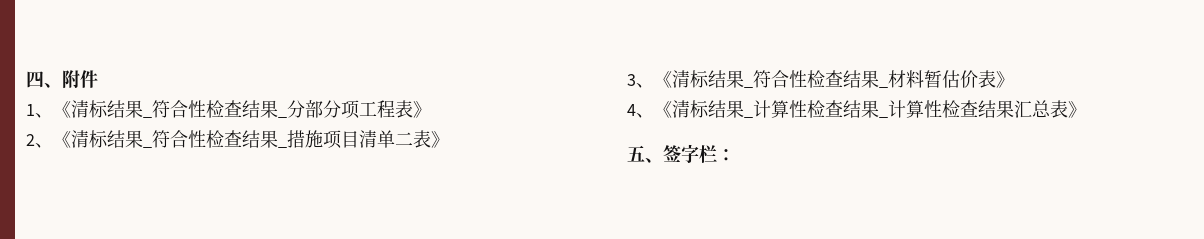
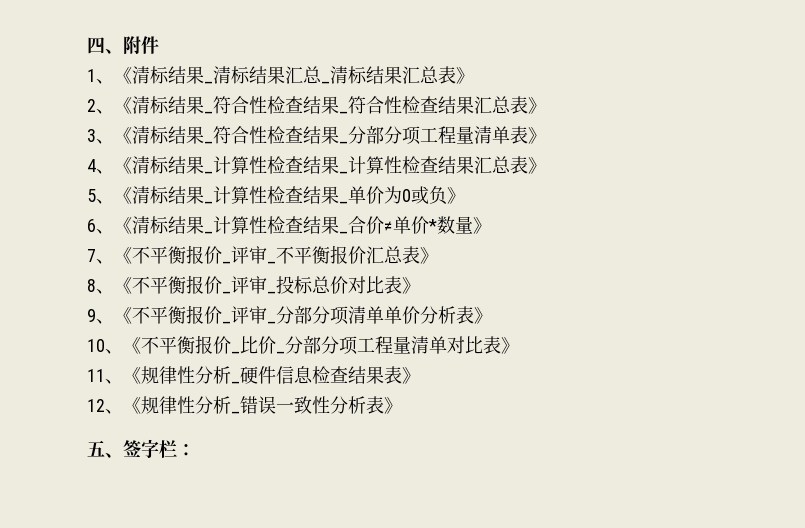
- 1、《清标结果_符合性检查结果_分部分项工程表》
- 2、《清标结果_符合性检查结果_措施项目清单二表》
- 3、《清标结果_符合性检查结果_材料暂估价表》
+ 1、《清标结果_清标结果汇总_清标结果汇总表》
+ 2、《清标结果_符合性检查结果_符合性检查结果汇总表》
+ 3、《清标结果_符合性检查结果_分部分项工程量清单表》
+ 5、《清标结果_计算性检查结果_单价为0或负》
+ 6、《清标结果_计算性检查结果_合价≠单价*数量》
+ 7、《不平衡报价_评审_不平衡报价汇总表》
+ 8、《不平衡报价_评审_投标总价对比表》
+ 9、《不平衡报价_评审_分部分项清单单价分析表》
+ 10、《不平衡报价_比价_分部分项工程量清单对比表》
+ 11、《规律性分析_硬件信息检查结果表》
+ 12、《规律性分析_错误一致性分析表》

